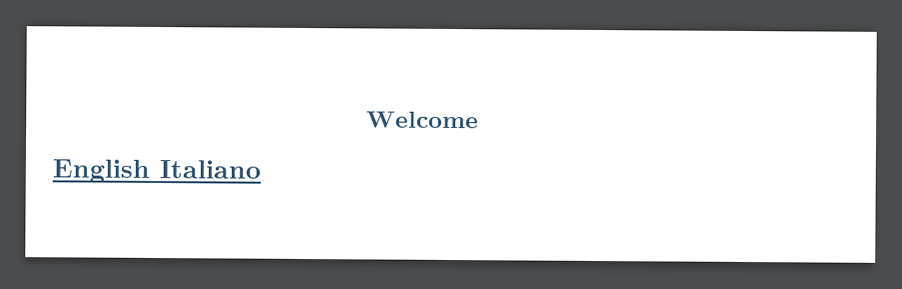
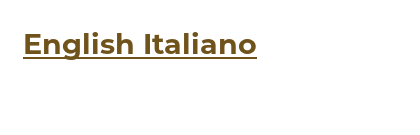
- Welcome

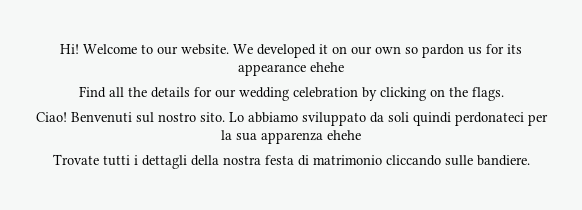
- English Italiano
+ Hi! Welcome to our website. We developed it on our own so pardon us for its appearance ehehe
+ Find all the details for our wedding celebration by clicking on the flags.
+ Ciao! Benvenuti sul nostro sito. Lo abbiamo sviluppato da soli quindi perdonateci per la sua apparenza ehehe
+ Trovate tutti i dettagli della nostra festa di matrimonio cliccando sulle bandiere.

